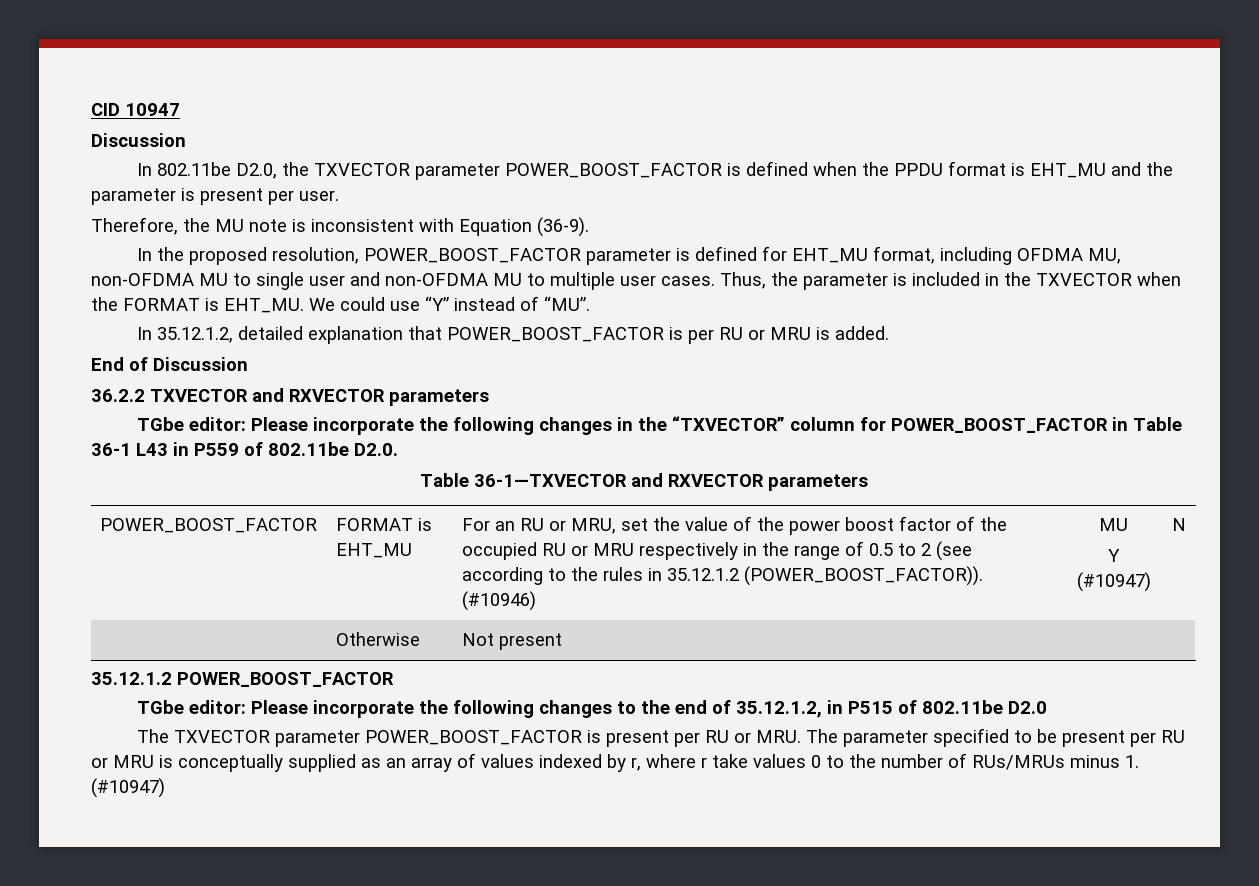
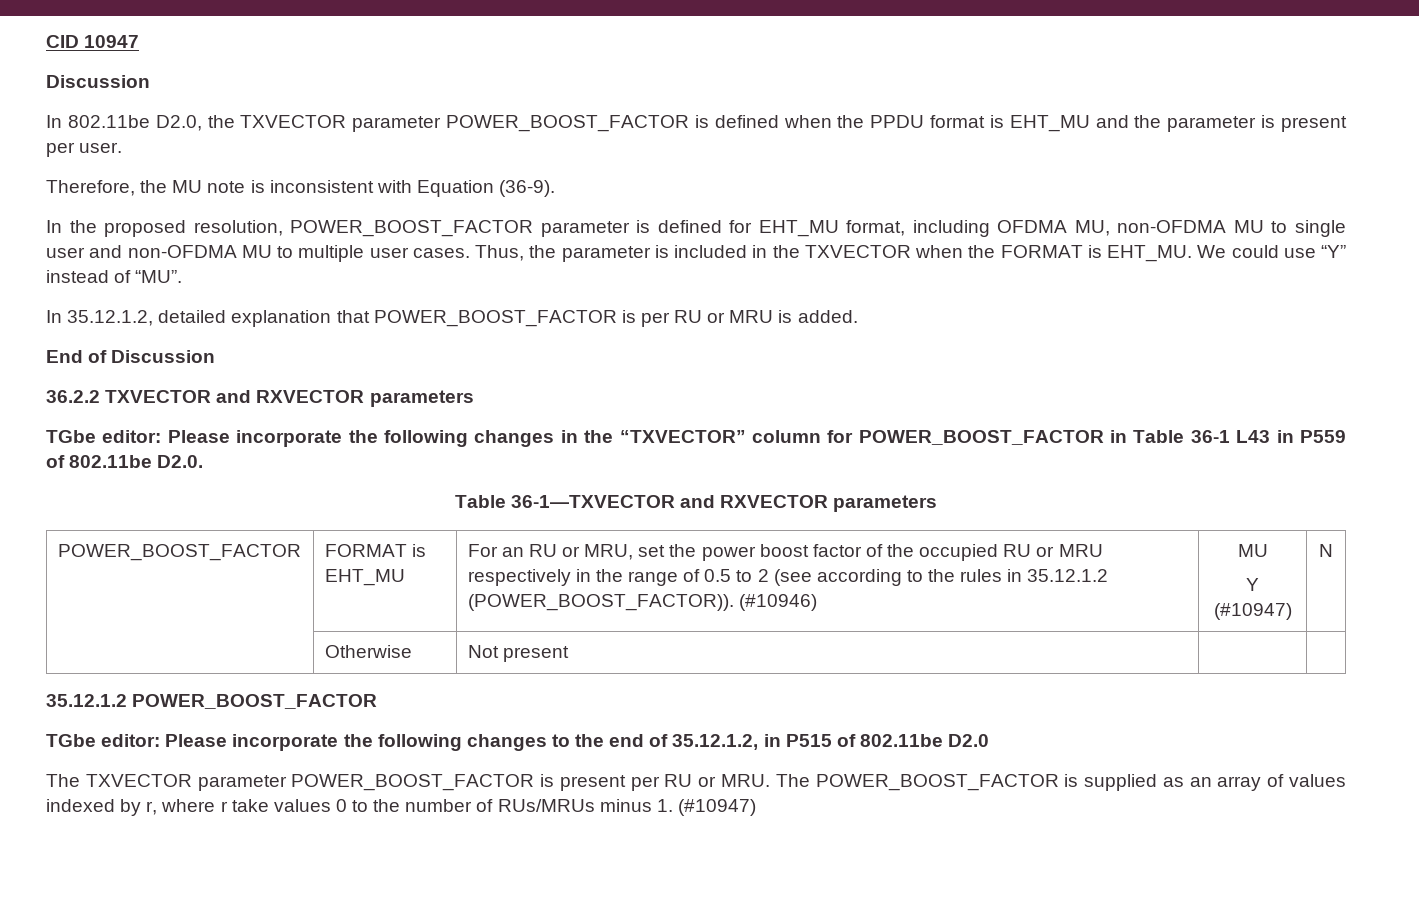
- For an RU or MRU, set the value of the power boost factor of the occupied RU or MRU respectively in the range of 0.5 to 2 (see according to the rules in 35.12.1.2 (POWER_BOOST_FACTOR)).
+ For an RU or MRU, set the power boost factor of the occupied RU or MRU respectively in the range of 0.5 to 2 (see according to the rules in 35.12.1.2 (POWER_BOOST_FACTOR)).
- The TXVECTOR parameter POWER_BOOST_FACTOR is present per RU or MRU. The parameter specified to be present per RU or MRU is conceptually supplied as an array of values indexed by r, where r take values 0 to the number of RUs/MRUs minus 1. (#10947)
+ The TXVECTOR parameter POWER_BOOST_FACTOR is present per RU or MRU. The POWER_BOOST_FACTOR is supplied as an array of values indexed by r, where r take values 0 to the number of RUs/MRUs minus 1. (#10947)

